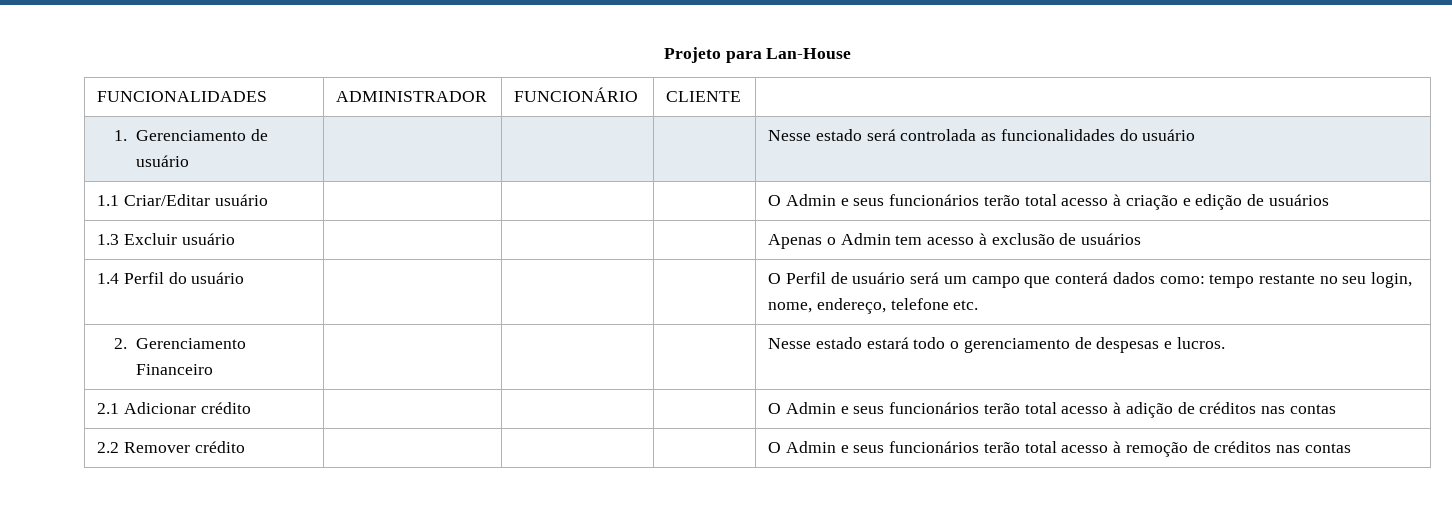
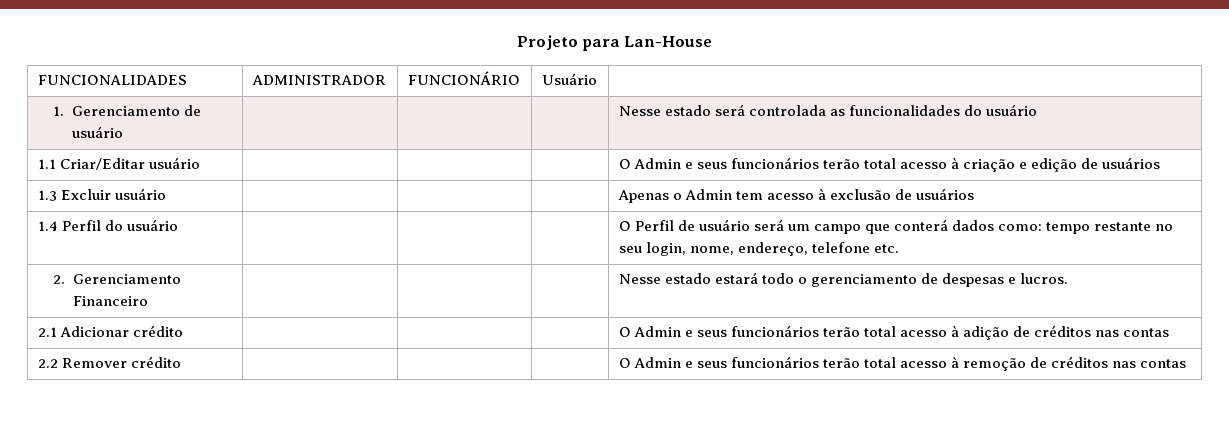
- FUNCIONALIDADES | ADMINISTRADOR | FUNCIONÁRIO | CLIENTE |
+ FUNCIONALIDADES | ADMINISTRADOR | FUNCIONÁRIO | Usuário |

